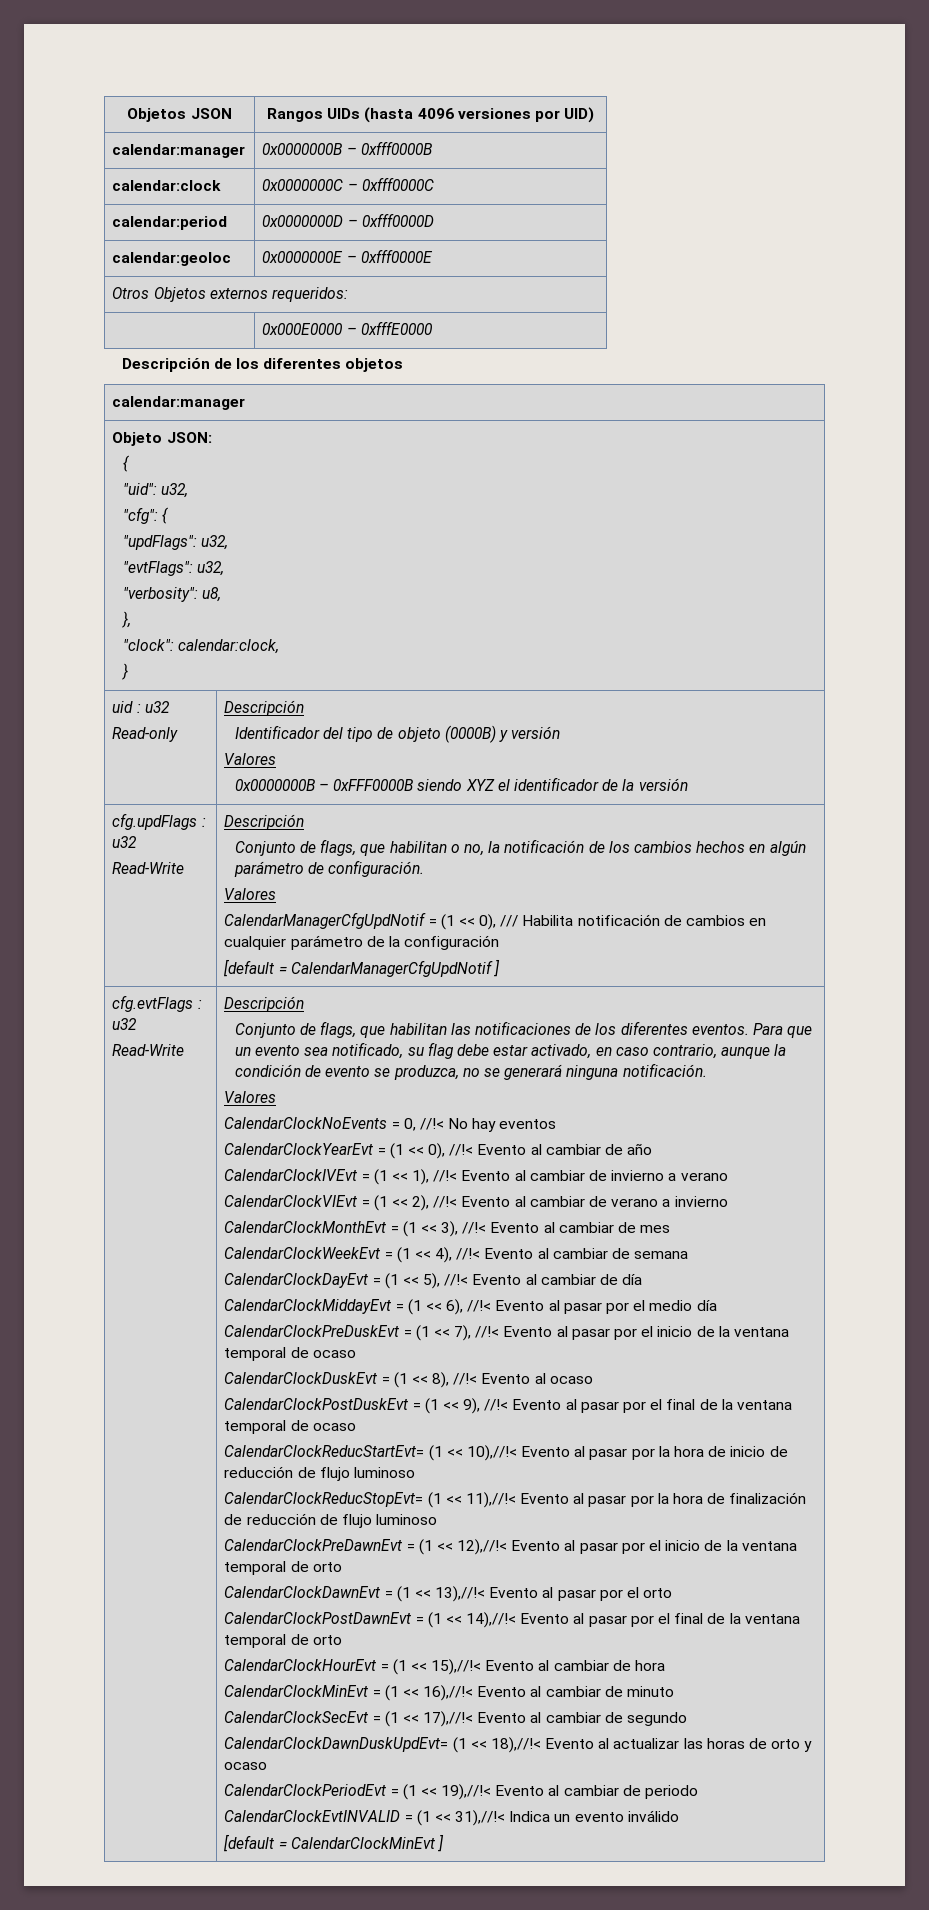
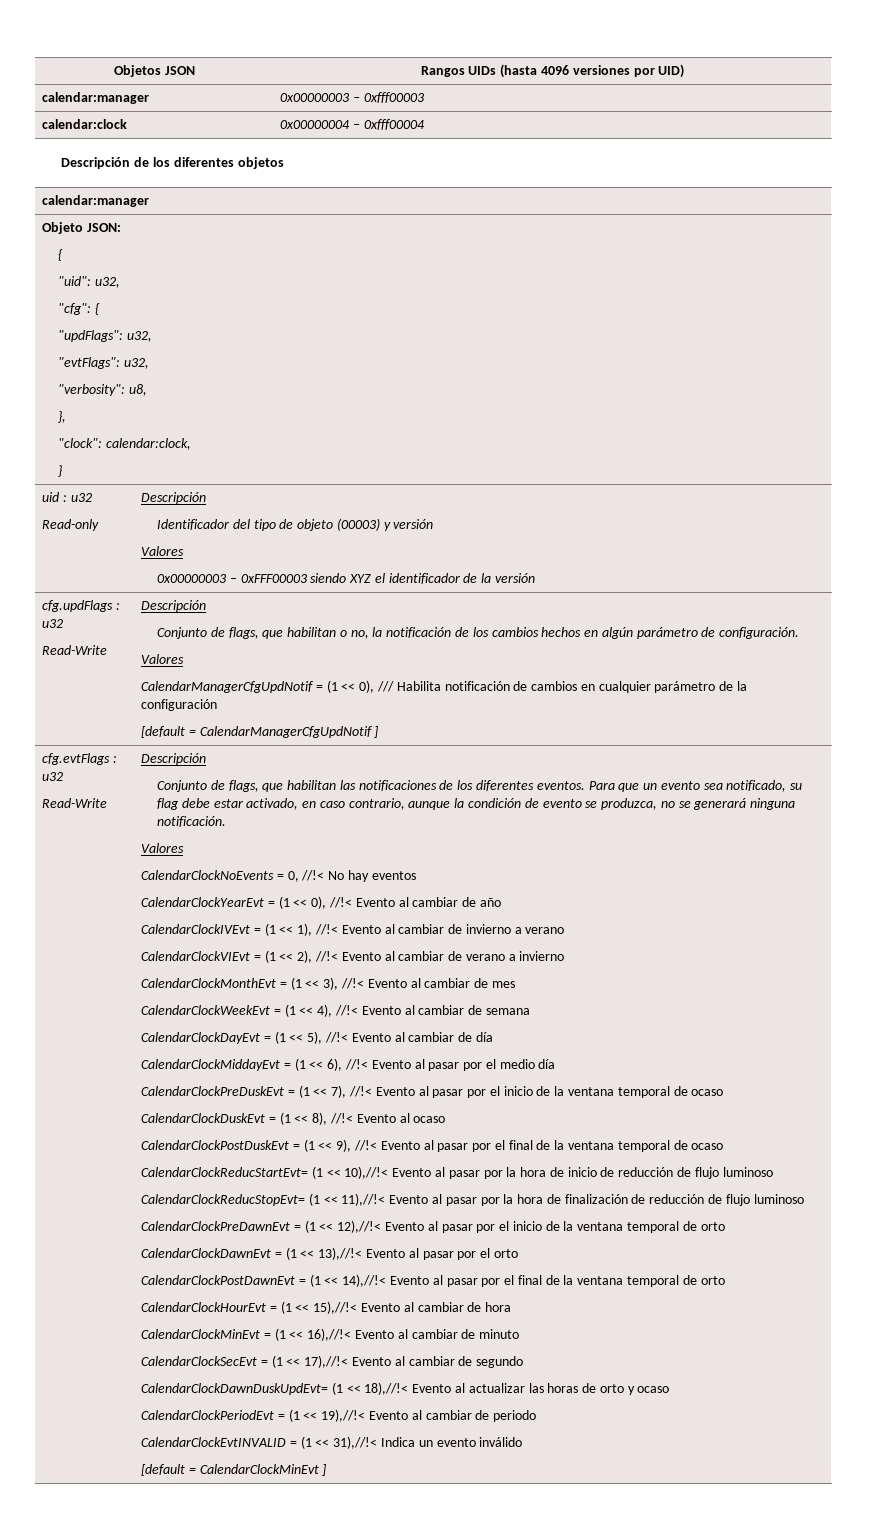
- calendar:manager | 0x0000000B – 0xfff0000B
- calendar:clock | 0x0000000C – 0xfff0000C
- calendar:period | 0x0000000D – 0xfff0000D
- calendar:geoloc | 0x0000000E – 0xfff0000E
- Otros Objetos externos requeridos:
- | 0x000E0000 – 0xfffE0000
+ calendar:manager | 0x00000003 – 0xfff00003
+ calendar:clock | 0x00000004 – 0xfff00004
  uid : u32
  Read-only | Descripción
- Identificador del tipo de objeto (0000B) y versión
+ Identificador del tipo de objeto (00003) y versión
  Valores
- 0x0000000B – 0xFFF0000B siendo XYZ el identificador de la versión
+ 0x00000003 – 0xFFF00003 siendo XYZ el identificador de la versión

